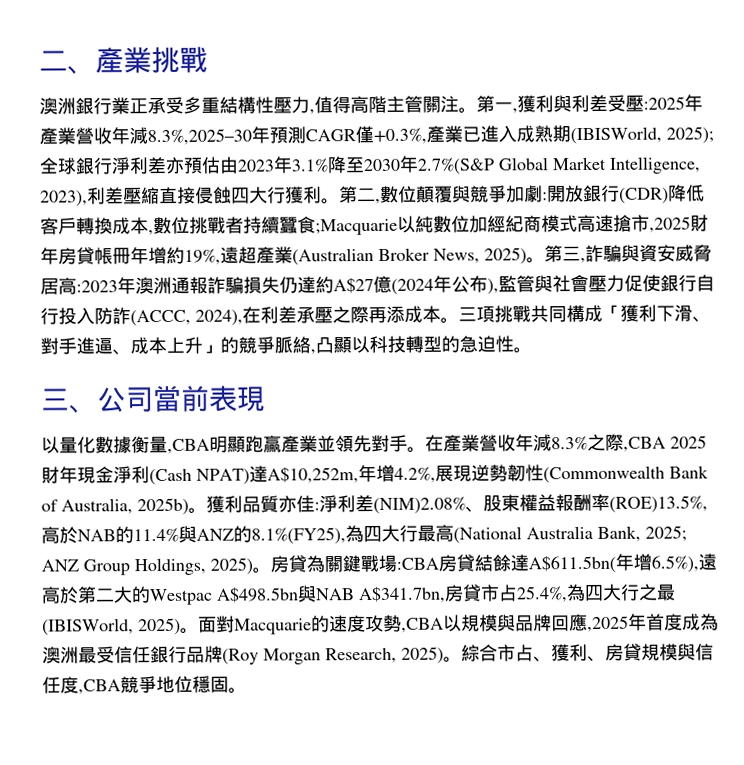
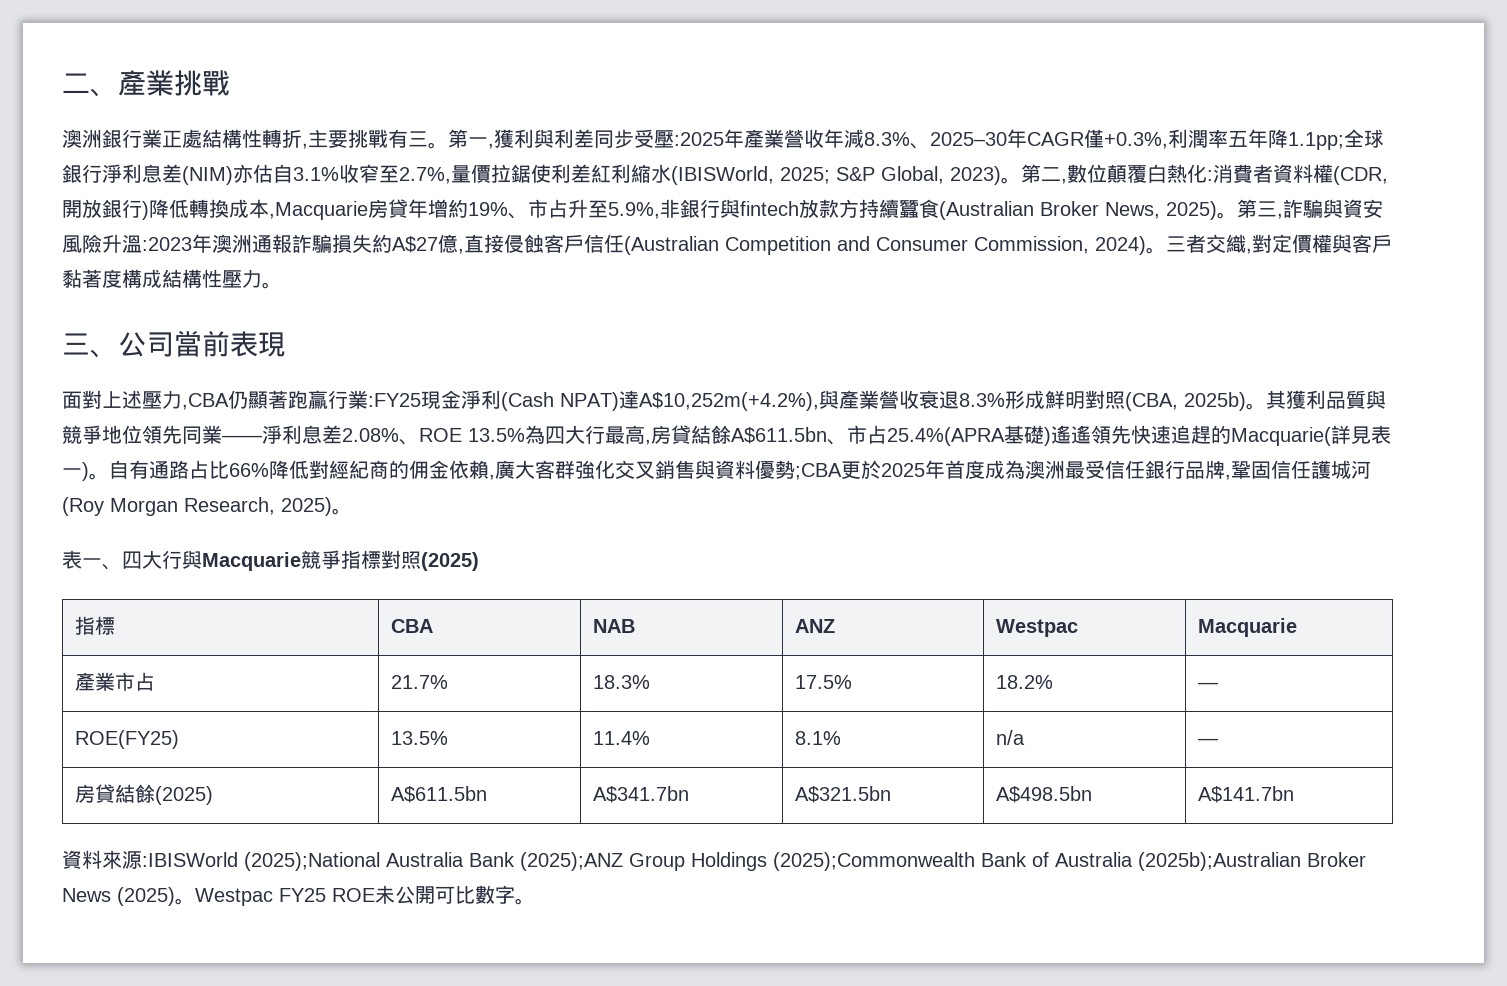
- 澳洲銀行業正承受多重結構性壓力,值得高階主管關注。
+ 澳洲銀行業正處結構性轉折,主要挑戰有三。
- 第一,獲利與利差受壓:2025年產業營收年減8.3%,2025–30年預測CAGR僅+0.3%,產業已進入成熟期(IBISWorld, 2025);全球銀行淨利差亦預估由2023年3.1%降至2030年2.7%(S&P Global Market Intelligence, 2023),利差壓縮直接侵蝕四大行獲利。
+ 第一,獲利與利差同步受壓:2025年產業營收年減8.3%、2025–30年CAGR僅+0.3%,利潤率五年降1.1pp;全球銀行淨利息差(NIM)亦估自3.1%收窄至2.7%,量價拉鋸使利差紅利縮水(IBISWorld, 2025; S&P Global, 2023)。
- 第二,數位顛覆與競爭加劇:開放銀行(CDR)降低客戶轉換成本,數位挑戰者持續蠶食;Macquarie以純數位加經紀商模式高速搶市,2025財年房貸帳冊年增約19%,遠超產業(Australian Broker News, 2025)。
+ 第二,數位顛覆白熱化:消費者資料權(CDR,開放銀行)降低轉換成本,Macquarie房貸年增約19%、市占升至5.9%,非銀行與fintech放款方持續蠶食(Australian Broker News, 2025)。
- 第三,詐騙與資安威脅居高:2023年澳洲通報詐騙損失仍達約A$27億(2024年公布),監管與社會壓力促使銀行自行投入防詐(ACCC, 2024),在利差承壓之際再添成本。三項挑戰共同構成「獲利下滑、對手進逼、成本上升」的競爭脈絡,凸顯以科技轉型的急迫性。
+ 第三,詐騙與資安風險升溫:2023年澳洲通報詐騙損失約A$27億,直接侵蝕客戶信任(Australian Competition and Consumer Commission, 2024)。三者交織,對定價權與客戶黏著度構成結構性壓力。
- 以量化數據衡量,CBA明顯跑贏產業並領先對手。在產業營收年減8.3%之際,CBA 2025財年現金淨利(Cash NPAT)達A$10,252m,年增4.2%,展現逆勢韌性(Commonwealth Bank of Australia, 2025b)。獲利品質亦佳:淨利差(NIM)2.08%、股東權益報酬率(ROE)13.5%,高於NAB的11.4%與ANZ的8.1%(FY25),為四大行最高(National Australia Bank, 2025; ANZ Group Holdings, 2025)。房貸為關鍵戰場:CBA房貸結餘達A$611.5bn(年增6.5%),遠高於第二大的Westpac A$498.5bn與NAB A$341.7bn,房貸市占25.4%,為四大行之最(IBISWorld, 2025)。面對Macquarie的速度攻勢,CBA以規模與品牌回應,2025年首度成為澳洲最受信任銀行品牌(Roy Morgan Research, 2025)。綜合市占、獲利、房貸規模與信任度,CBA競爭地位穩固。
+ 面對上述壓力,CBA仍顯著跑贏行業:FY25現金淨利(Cash NPAT)達A$10,252m(+4.2%),與產業營收衰退8.3%形成鮮明對照(CBA, 2025b)。其獲利品質與競爭地位領先同業——淨利息差2.08%、ROE 13.5%為四大行最高,房貸結餘A$611.5bn、市占25.4%(APRA基礎)遙遙領先快速追趕的Macquarie(詳見表一)。自有通路占比66%降低對經紀商的佣金依賴,廣大客群強化交叉銷售與資料優勢;CBA更於2025年首度成為澳洲最受信任銀行品牌,鞏固信任護城河(Roy Morgan Research, 2025)。
+ 表一、四大行與Macquarie競爭指標對照(2025)
+ 指標 | CBA | NAB | ANZ | Westpac | Macquarie
+ 產業市占 | 21.7% | 18.3% | 17.5% | 18.2% | —
+ ROE(FY25) | 13.5% | 11.4% | 8.1% | n/a | —
+ 房貸結餘(2025) | A$611.5bn | A$341.7bn | A$321.5bn | A$498.5bn | A$141.7bn
+ 資料來源:IBISWorld (2025);National Australia Bank (2025);ANZ Group Holdings (2025);Commonwealth Bank of Australia (2025b);Australian Broker News (2025)。Westpac FY25 ROE未公開可比數字。

